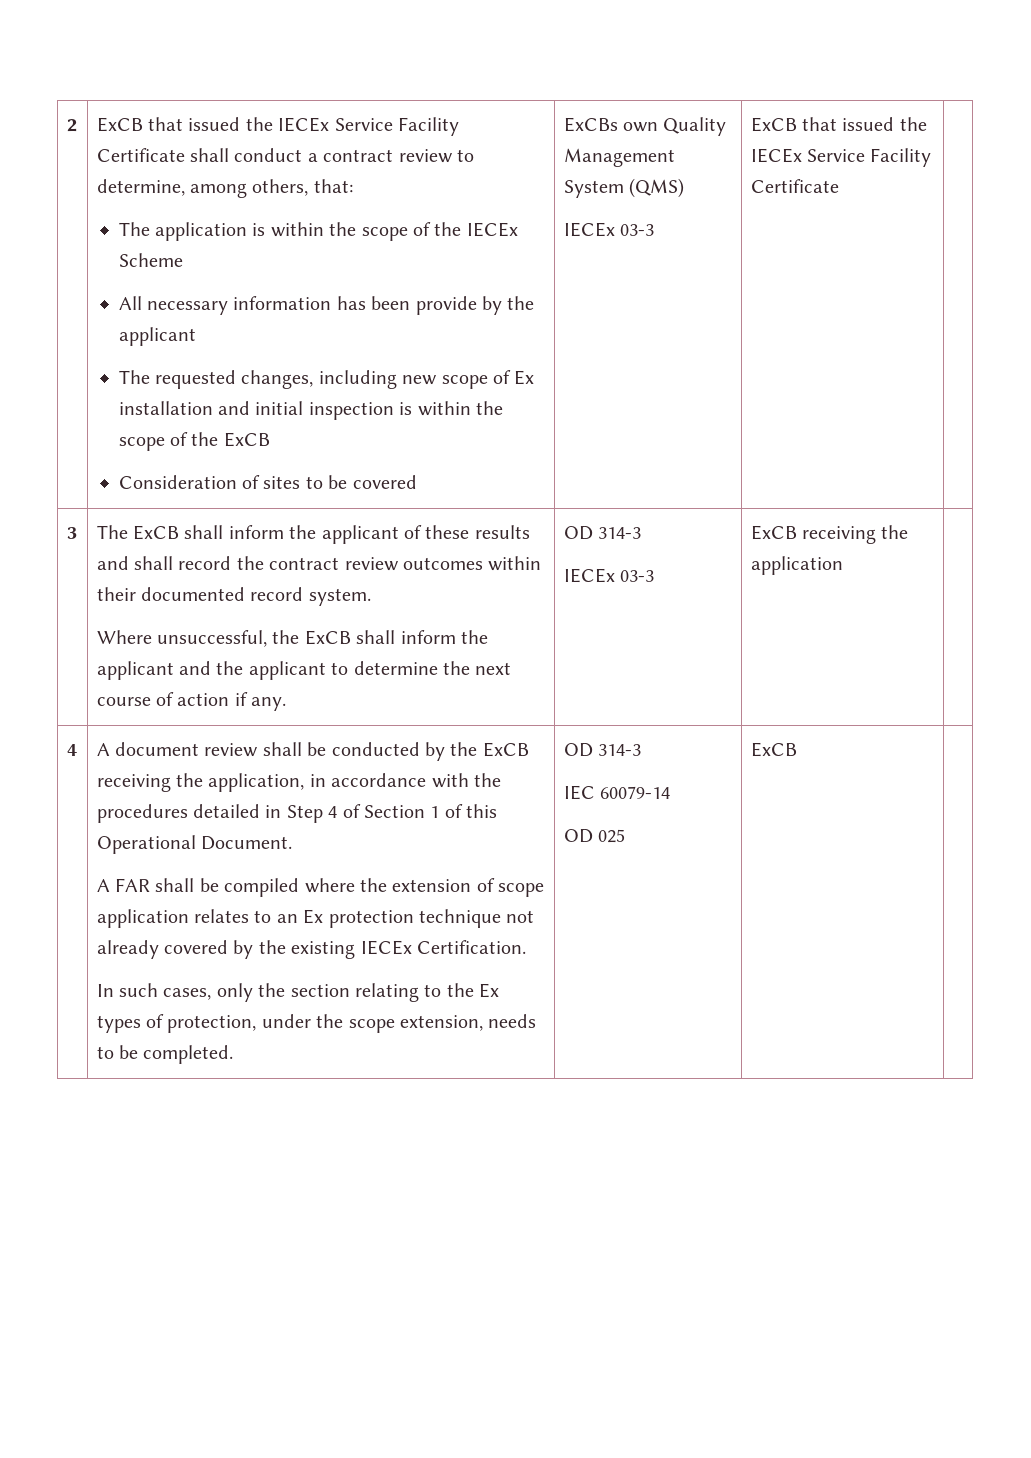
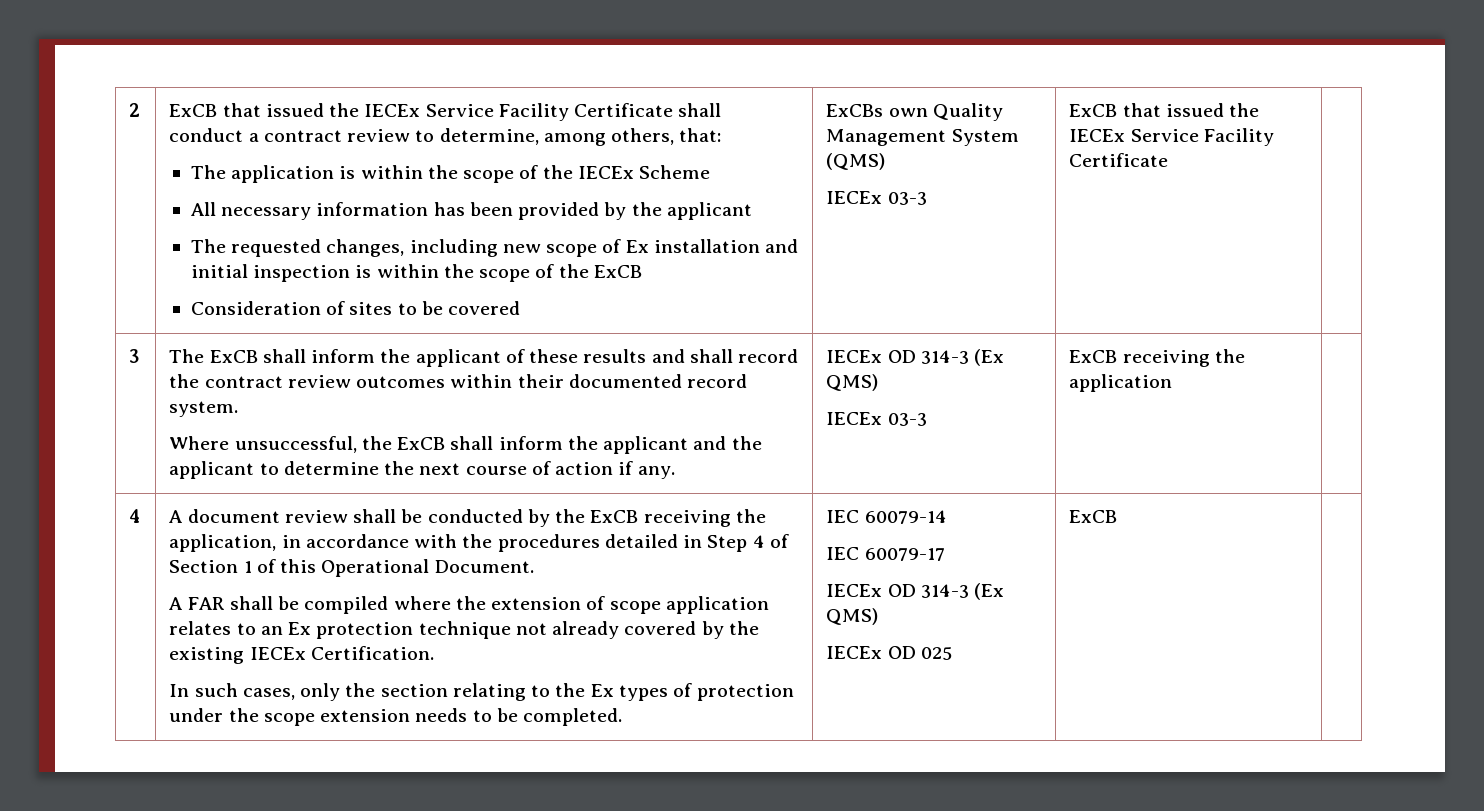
- All necessary information has been provide by the applicant
+ All necessary information has been provided by the applicant
- Where unsuccessful, the ExCB shall inform the applicant and the applicant to determine the next course of action if any. | OD 314-3
+ Where unsuccessful, the ExCB shall inform the applicant and the applicant to determine the next course of action if any. | IECEx OD 314-3 (Ex QMS)
- In such cases, only the section relating to the Ex types of protection, under the scope extension, needs to be completed. | OD 314-3
+ In such cases, only the section relating to the Ex types of protection under the scope extension needs to be completed.
- OD 025
+ IEC 60079-17
+ IECEx OD 314-3 (Ex QMS)
+ IECEx OD 025

